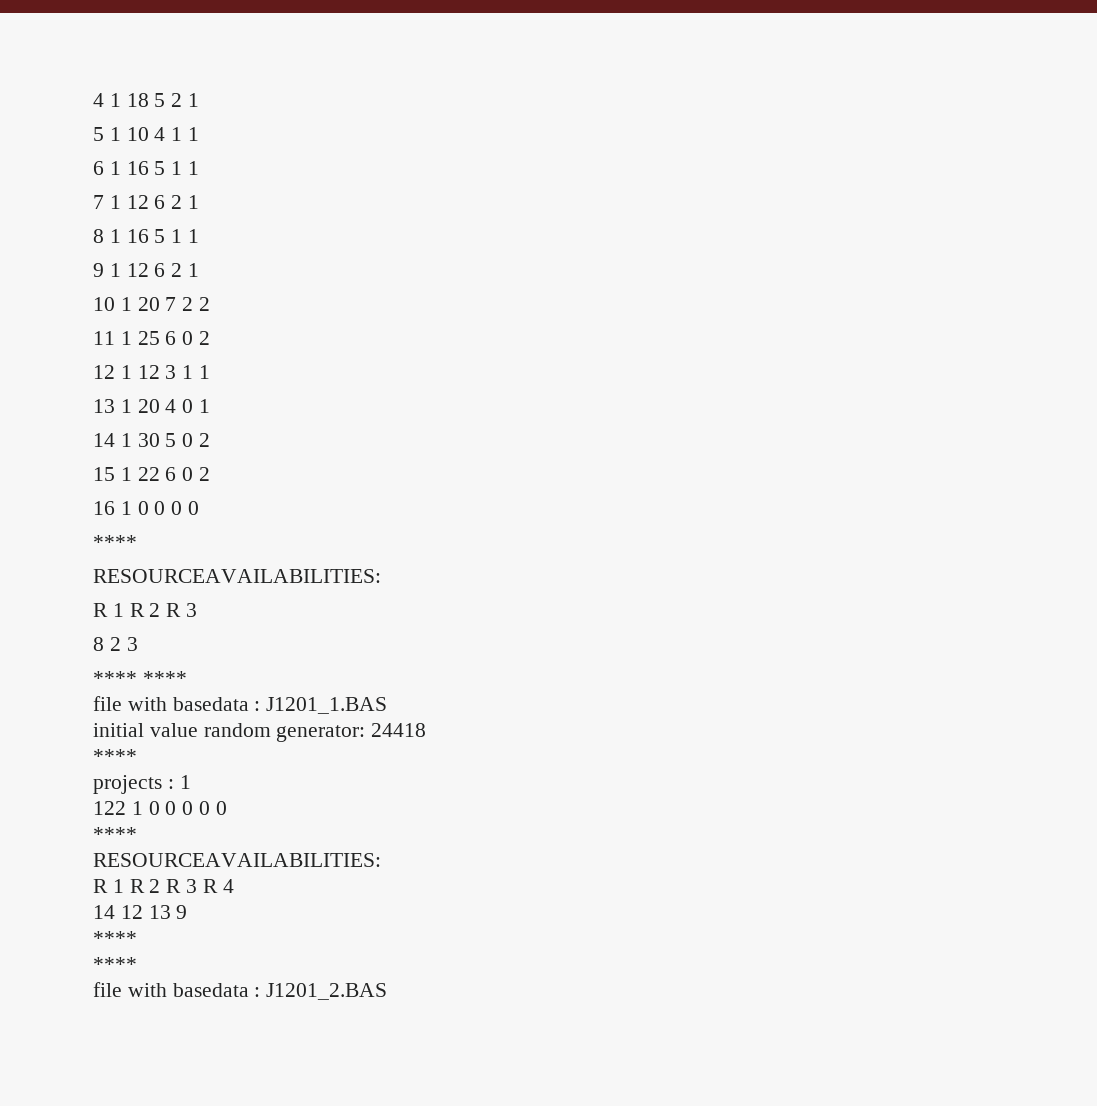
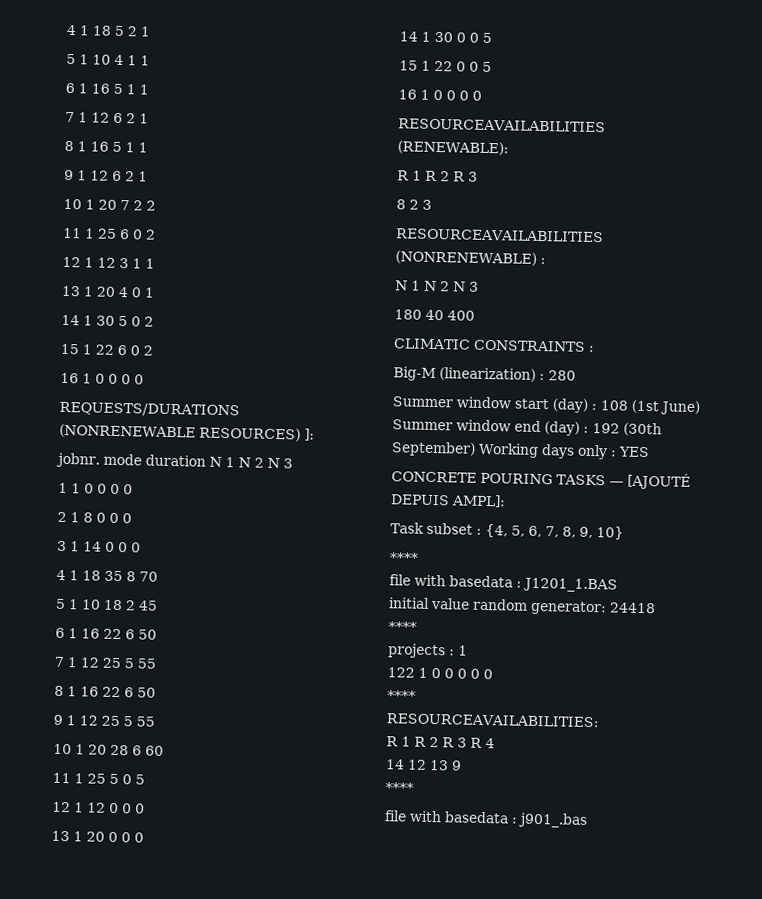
  15 1 22 6 0 2
  16 1 0 0 0 0
- ****
- RESOURCEAVAILABILITIES:
+ REQUESTS/DURATIONS (NONRENEWABLE RESOURCES) ]:
+ jobnr. mode duration N 1 N 2 N 3
+ 1 1 0 0 0 0
+ 2 1 8 0 0 0
+ 3 1 14 0 0 0
+ 4 1 18 35 8 70
+ 5 1 10 18 2 45
+ 6 1 16 22 6 50
+ 7 1 12 25 5 55
+ 8 1 16 22 6 50
+ 9 1 12 25 5 55
+ 10 1 20 28 6 60
+ 11 1 25 5 0 5
+ 12 1 12 0 0 0
+ 13 1 20 0 0 0
+ 14 1 30 0 0 5
+ 15 1 22 0 0 5
+ 16 1 0 0 0 0
+ RESOURCEAVAILABILITIES (RENEWABLE):
- **** ****
+ RESOURCEAVAILABILITIES (NONRENEWABLE) :
+ N 1 N 2 N 3
+ 180 40 400
+ CLIMATIC CONSTRAINTS :
+ Big-M (linearization) : 280
+ Summer window start (day) : 108 (1st June) Summer window end (day) : 192 (30th September) Working days only : YES
+ CONCRETE POURING TASKS — [AJOUTÉ DEPUIS AMPL]:
+ Task subset : {4, 5, 6, 7, 8, 9, 10}
+ ****
  14 12 13 9
  ****
- ****
- file with basedata : J1201_2.BAS
+ file with basedata : j901_.bas

